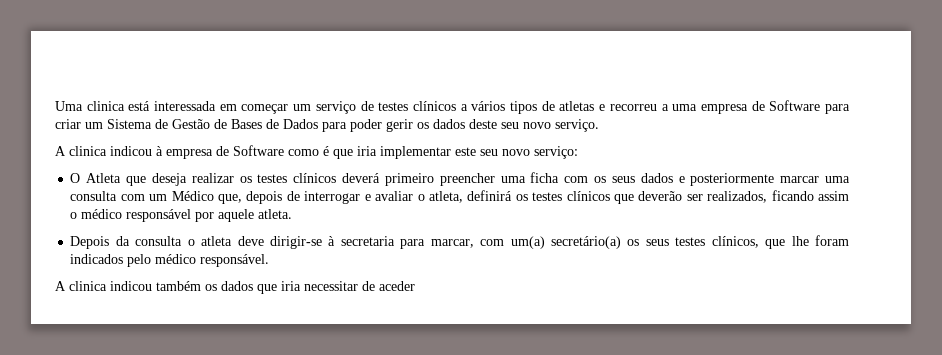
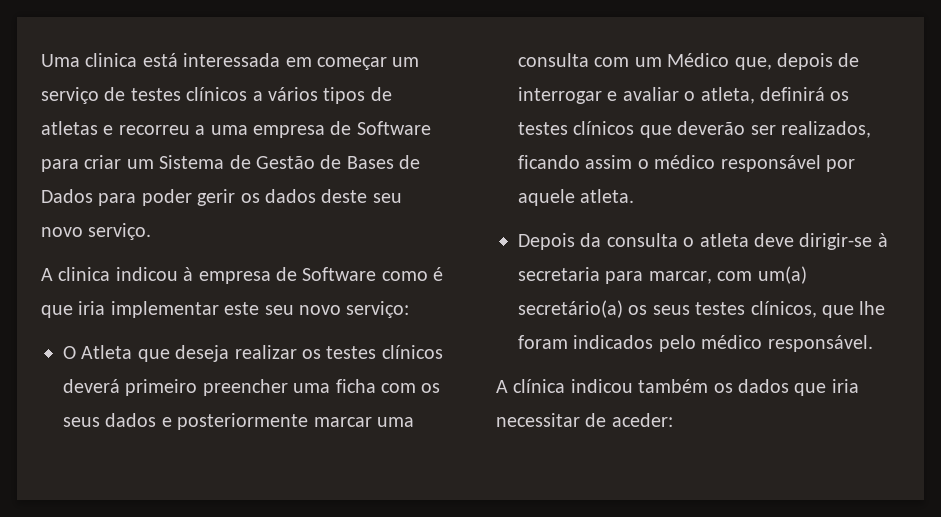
- A clinica indicou também os dados que iria necessitar de aceder
+ A clínica indicou também os dados que iria necessitar de aceder:

